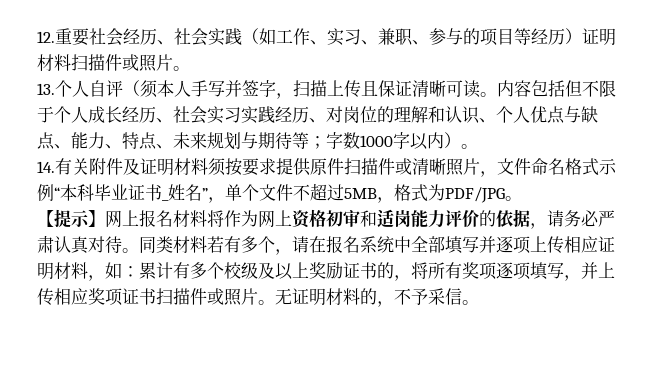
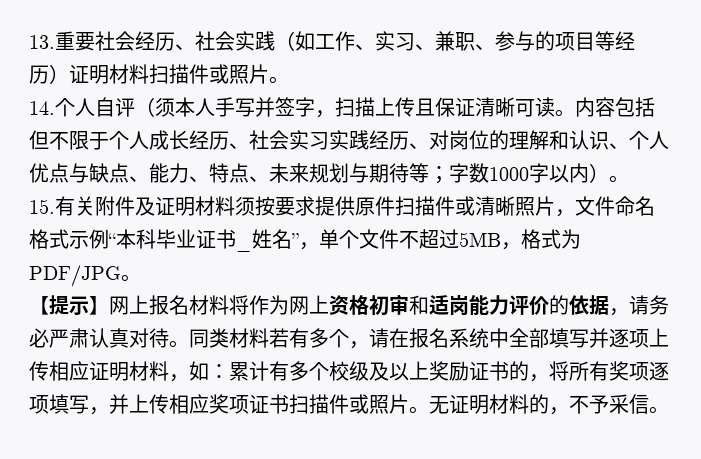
- 12.重要社会经历、社会实践（如工作、实习、兼职、参与的项目等经历）证明材料扫描件或照片。
+ 13.重要社会经历、社会实践（如工作、实习、兼职、参与的项目等经历）证明材料扫描件或照片。
- 13.个人自评（须本人手写并签字，扫描上传且保证清晰可读。
+ 14.个人自评（须本人手写并签字，扫描上传且保证清晰可读。
- 14.有关附件及证明材料须按要求提供原件扫描件或清晰照片，文件命名格式示例“本科毕业证书_姓名”，单个文件不超过5MB，格式为PDF/JPG。
+ 15.有关附件及证明材料须按要求提供原件扫描件或清晰照片，文件命名格式示例“本科毕业证书_姓名”，单个文件不超过5MB，格式为PDF/JPG。

